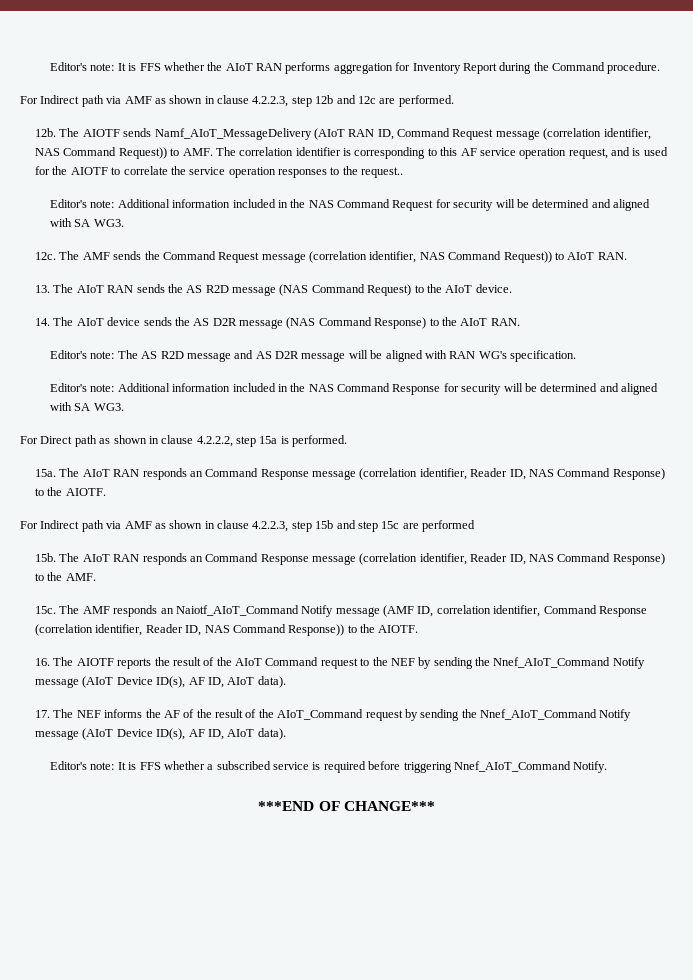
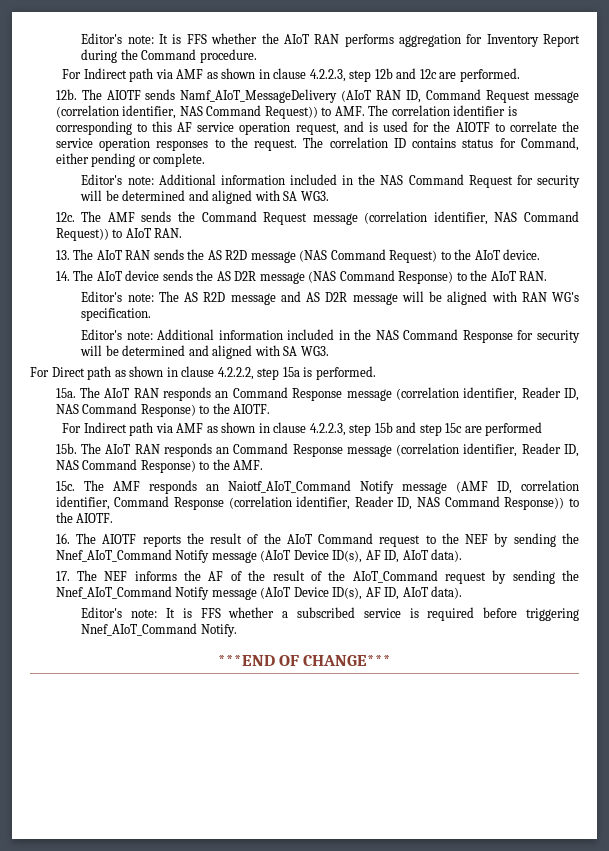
- The AIOTF sends Namf_AIoT_MessageDelivery (AIoT RAN ID, Command Request message (correlation identifier, NAS Command Request)) to AMF. The correlation identifier is corresponding to this AF service operation request, and is used for the AIOTF to correlate the service operation responses to the request..
+ The AIOTF sends Namf_AIoT_MessageDelivery (AIoT RAN ID, Command Request message (correlation identifier, NAS Command Request)) to AMF. The correlation identifier is corresponding to this AF service operation request, and is used for the AIOTF to correlate the service operation responses to the request. The correlation ID contains status for Command, either pending or complete.

